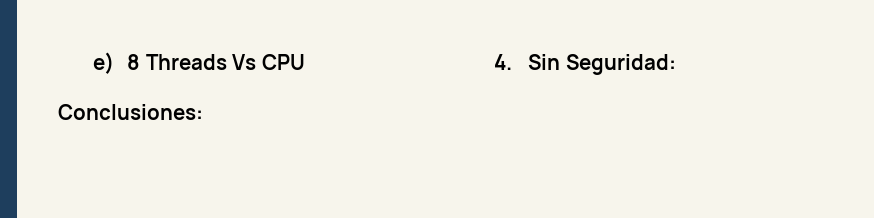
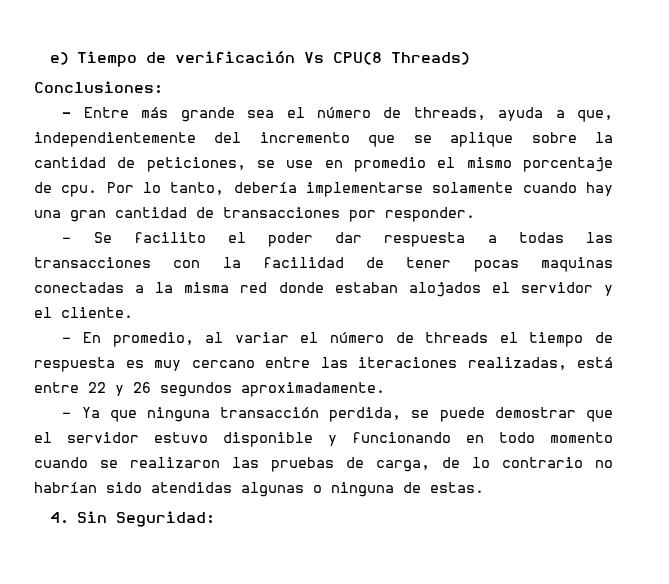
- e) 8 Threads Vs CPU
+ e) Tiempo de verificación Vs CPU(8 Threads)
  Conclusiones:
+ - Entre más grande sea el número de threads, ayuda a que, independientemente del incremento que se aplique sobre la cantidad de peticiones, se use en promedio el mismo porcentaje de cpu. Por lo tanto, debería implementarse solamente cuando hay una gran cantidad de transacciones por responder.
+ - Se facilito el poder dar respuesta a todas las transacciones con la facilidad de tener pocas maquinas conectadas a la misma red donde estaban alojados el servidor y el cliente.
+ - En promedio, al variar el número de threads el tiempo de respuesta es muy cercano entre las iteraciones realizadas, está entre 22 y 26 segundos aproximadamente.
+ - Ya que ninguna transacción perdida, se puede demostrar que el servidor estuvo disponible y funcionando en todo momento cuando se realizaron las pruebas de carga, de lo contrario no habrían sido atendidas algunas o ninguna de estas.

